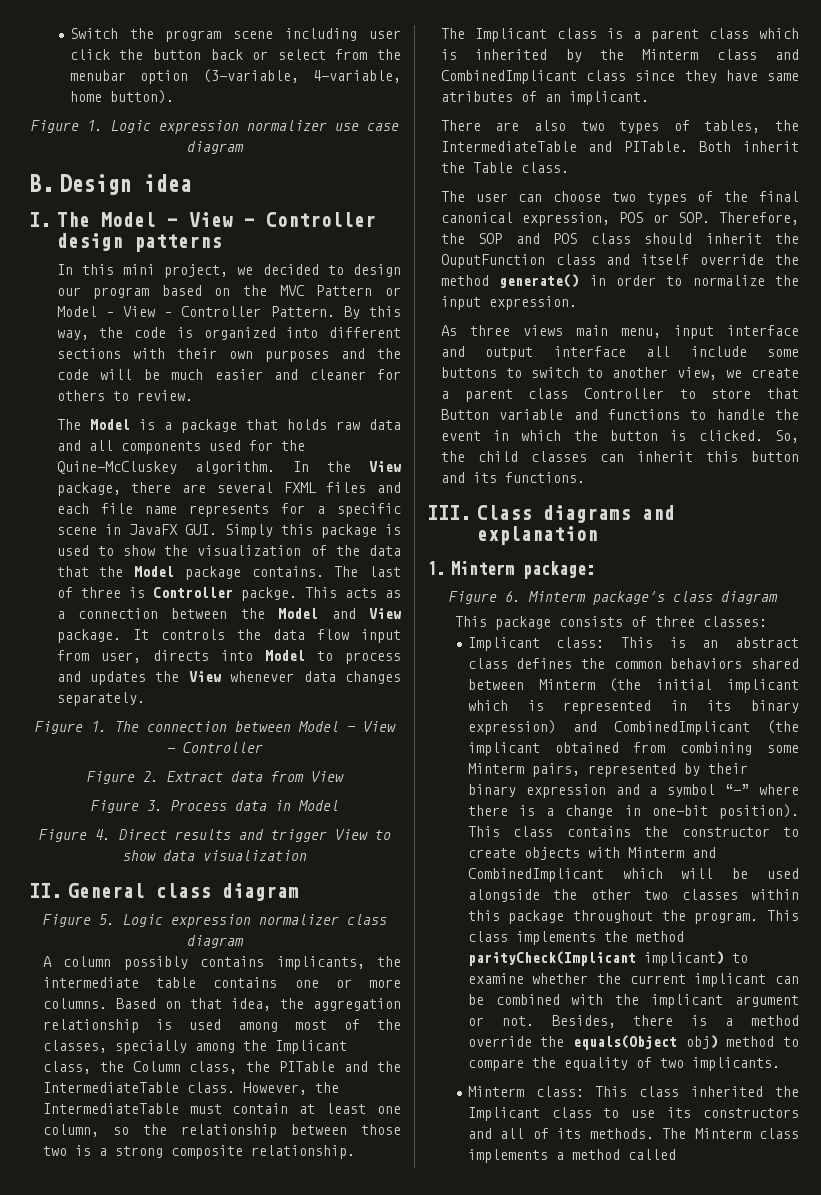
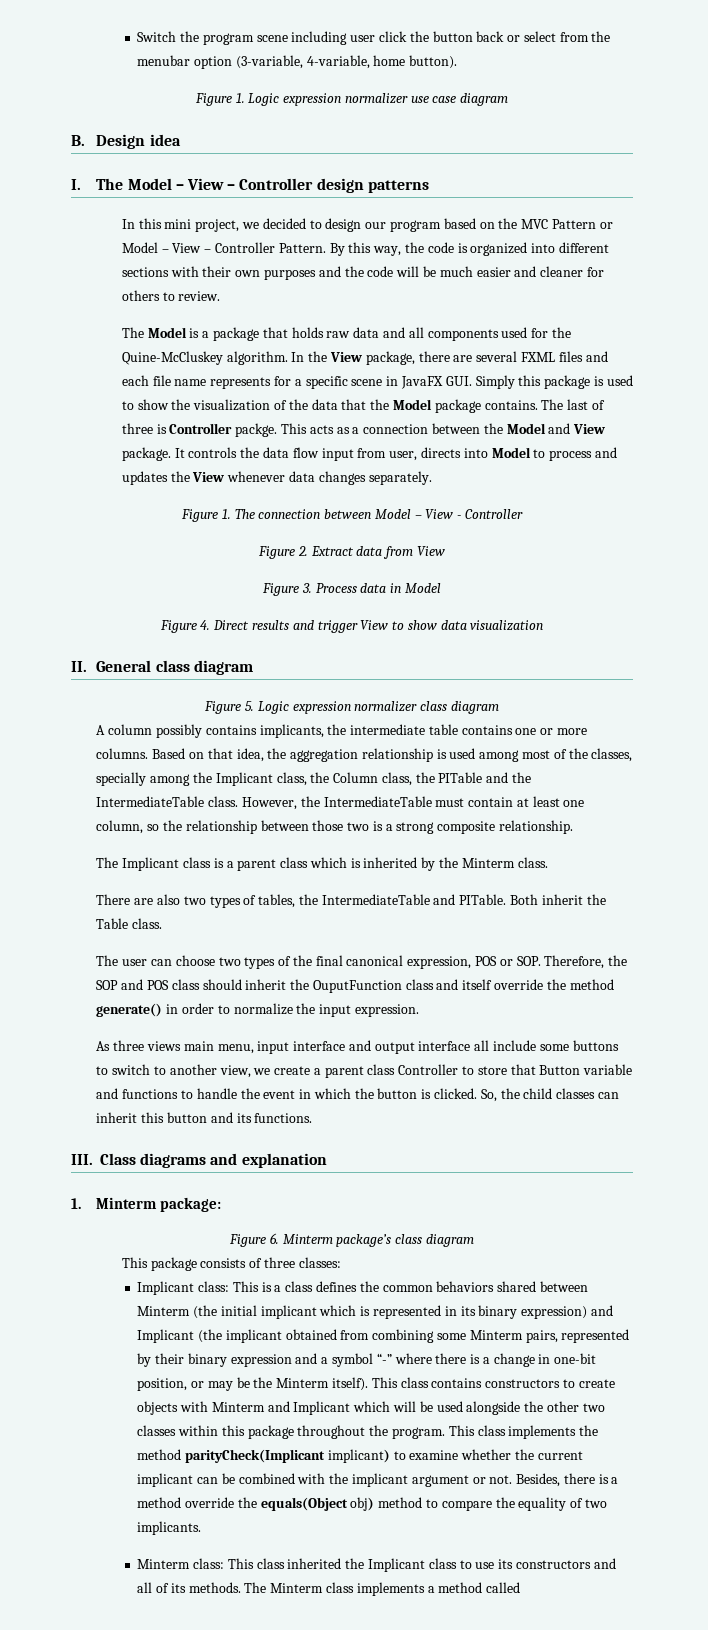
- The Implicant class is a parent class which is inherited by the Minterm class and CombinedImplicant class since they have same atributes of an implicant.
+ The Implicant class is a parent class which is inherited by the Minterm class.
- Implicant class: This is an abstract class defines the common behaviors shared between Minterm (the initial implicant which is represented in its binary expression) and CombinedImplicant (the implicant obtained from combining some Minterm pairs, represented by their binary expression and a symbol “-” where there is a change in one-bit position).
+ Implicant class: This is a class defines the common behaviors shared between Minterm (the initial implicant which is represented in its binary expression) and Implicant (the implicant obtained from combining some Minterm pairs, represented by their binary expression and a symbol “-” where there is a change in one-bit position, or may be the Minterm itself).
- This class contains the constructor to create objects with Minterm and CombinedImplicant which will be used alongside the other two classes within this package throughout the program.
+ This class contains constructors to create objects with Minterm and Implicant which will be used alongside the other two classes within this package throughout the program.

